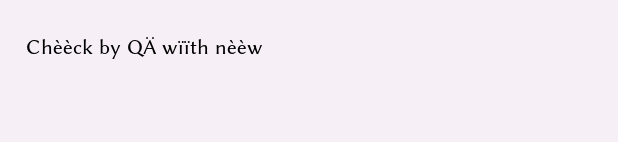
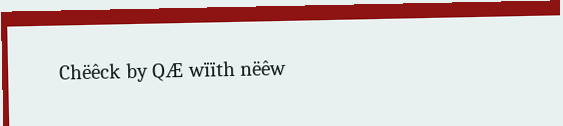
- Chèèck by QÄ wïïth nèèw
+ Chëêck by QÆ wïïth nëêw

